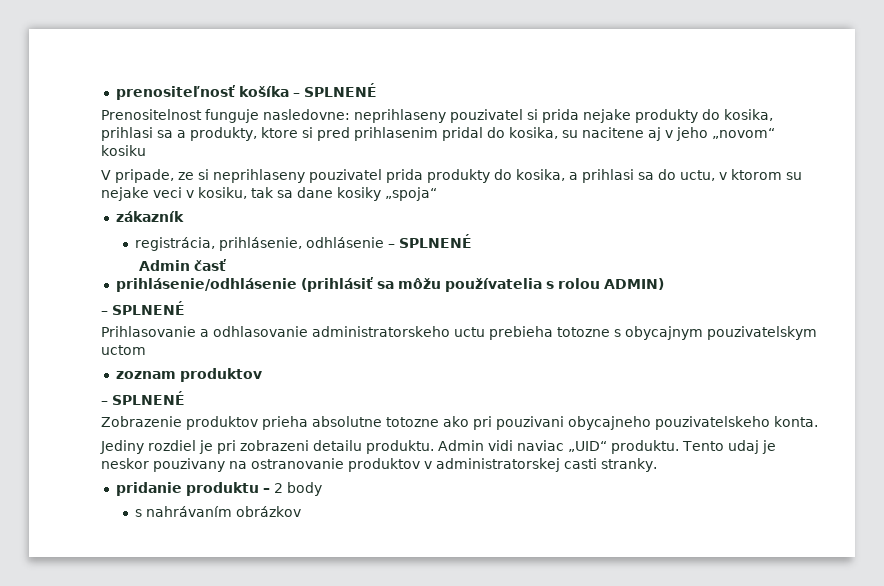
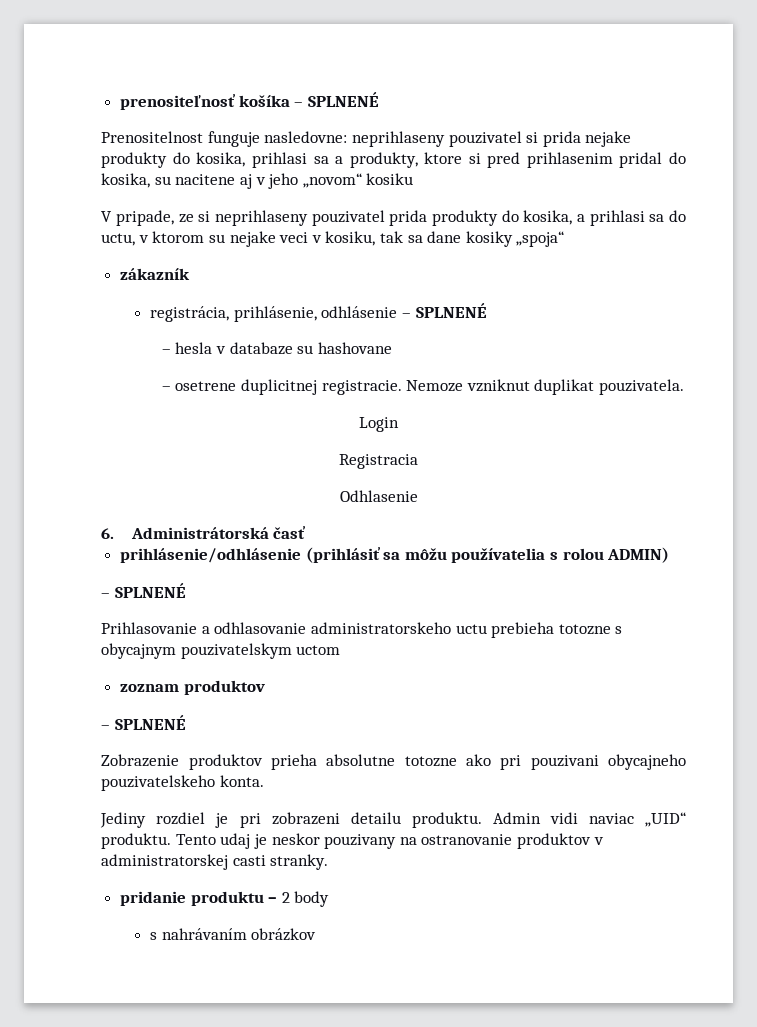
- Admin časť
+ – hesla v databaze su hashovane
+ – osetrene duplicitnej registracie. Nemoze vzniknut duplikat pouzivatela.
+ Login
+ Registracia
+ Odhlasenie
+ 6. Administrátorská časť

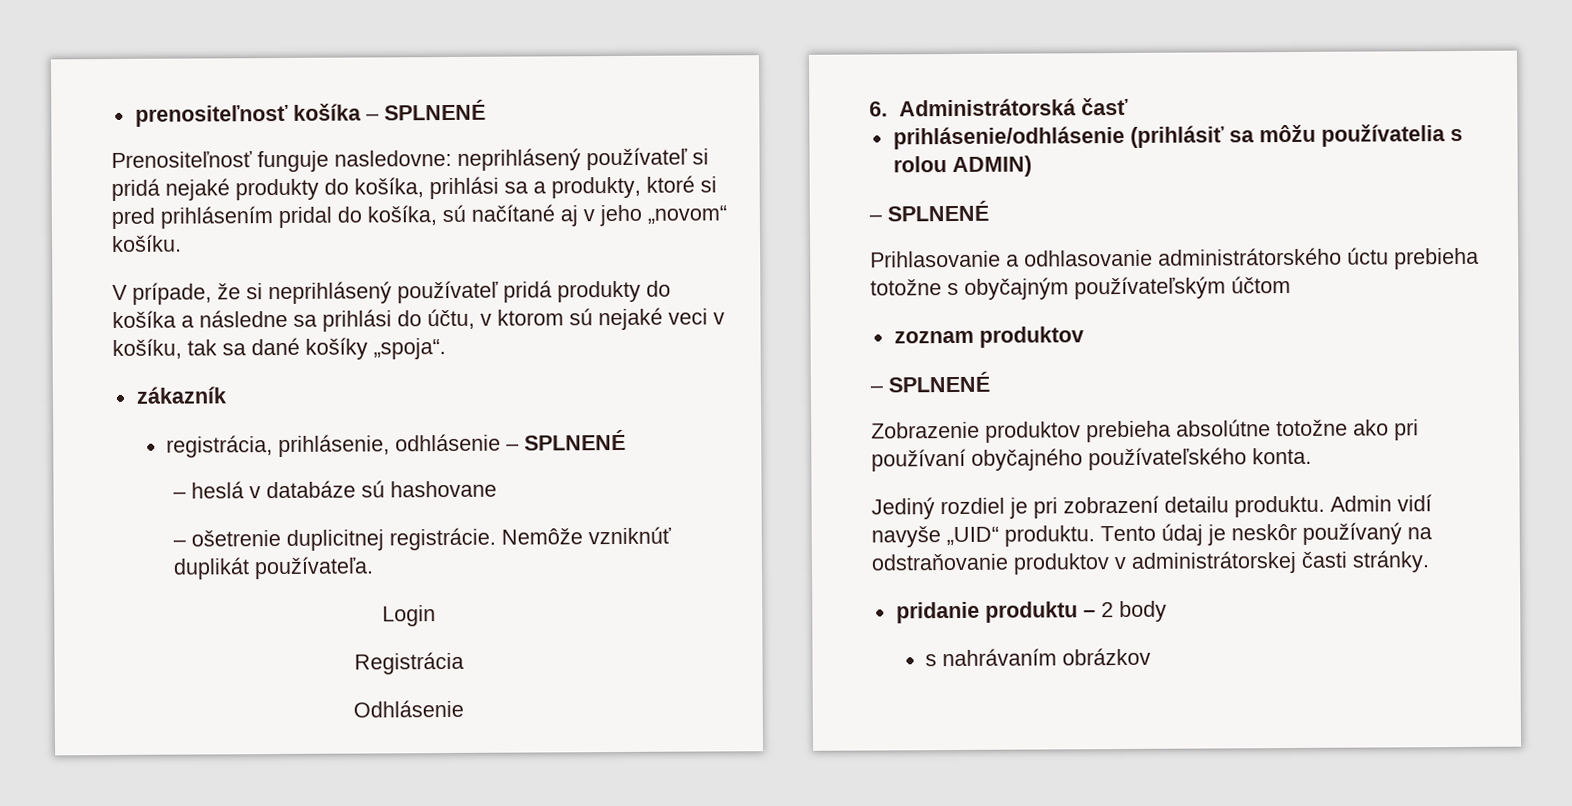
- Prenositelnost funguje nasledovne: neprihlaseny pouzivatel si prida nejake produkty do kosika, prihlasi sa a produkty, ktore si pred prihlasenim pridal do kosika, su nacitene aj v jeho „novom“ kosiku
+ Prenositeľnosť funguje nasledovne: neprihlásený používateľ si pridá nejaké produkty do košíka, prihlási sa a produkty, ktoré si pred prihlásením pridal do košíka, sú načítané aj v jeho „novom“ košíku.
- V pripade, ze si neprihlaseny pouzivatel prida produkty do kosika, a prihlasi sa do uctu, v ktorom su nejake veci v kosiku, tak sa dane kosiky „spoja“
+ V prípade, že si neprihlásený používateľ pridá produkty do košíka a následne sa prihlási do účtu, v ktorom sú nejaké veci v košíku, tak sa dané košíky „spoja“.
- – hesla v databaze su hashovane
- – osetrene duplicitnej registracie. Nemoze vzniknut duplikat pouzivatela.
+ – heslá v databáze sú hashovane
+ – ošetrenie duplicitnej registrácie. Nemôže vzniknúť duplikát používateľa.
- Registracia
- Odhlasenie
+ Registrácia
+ Odhlásenie
- Prihlasovanie a odhlasovanie administratorskeho uctu prebieha totozne s obycajnym pouzivatelskym uctom
+ Prihlasovanie a odhlasovanie administrátorského úctu prebieha totožne s obyčajným používateľským účtom
- Zobrazenie produktov prieha absolutne totozne ako pri pouzivani obycajneho pouzivatelskeho konta.
+ Zobrazenie produktov prebieha absolútne totožne ako pri používaní obyčajného používateľského konta.
- Jediny rozdiel je pri zobrazeni detailu produktu.
+ Jediný rozdiel je pri zobrazení detailu produktu.
- Admin vidi naviac „UID“ produktu.
+ Admin vidí navyše „UID“ produktu.
- Tento udaj je neskor pouzivany na ostranovanie produktov v administratorskej casti stranky.
+ Tento údaj je neskôr používaný na odstraňovanie produktov v administrátorskej časti stránky.

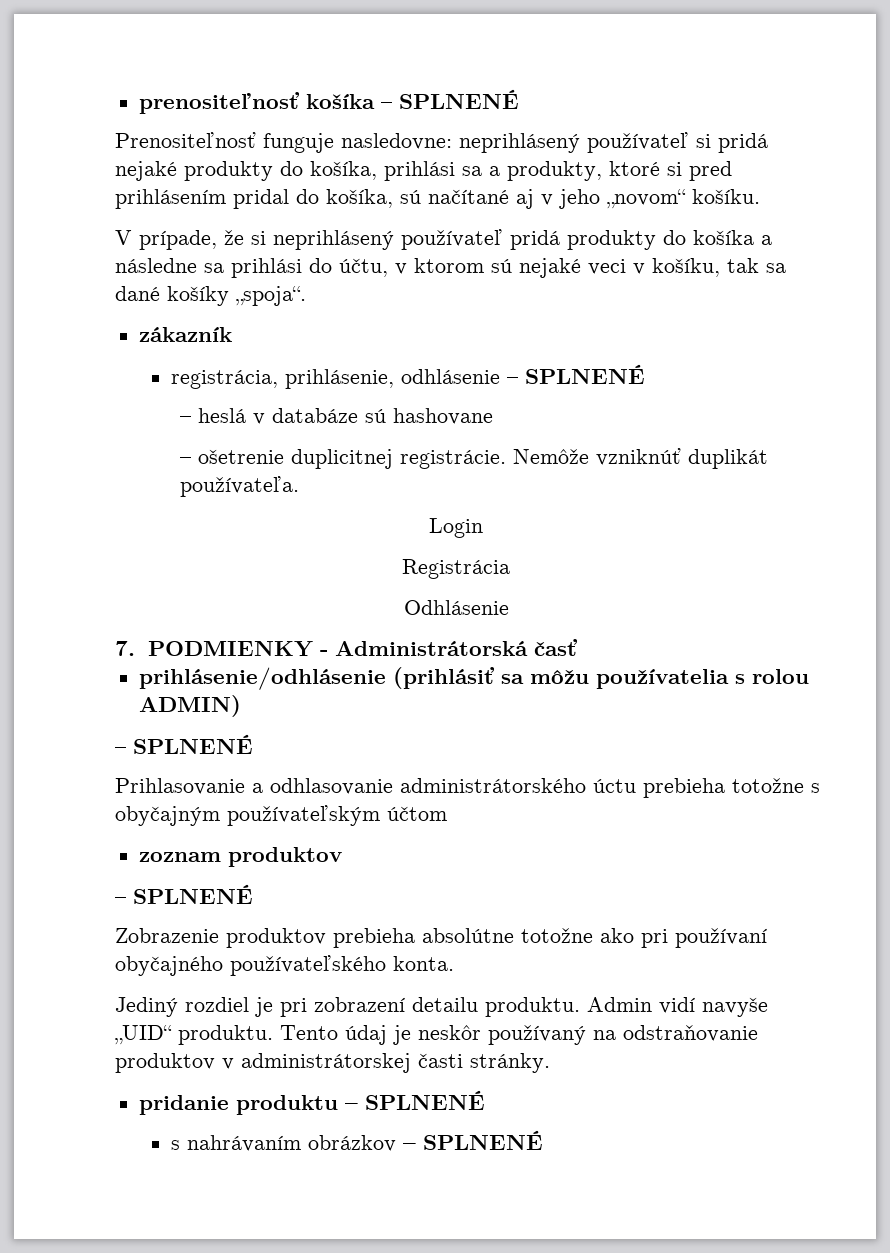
- 6. Administrátorská časť
+ 7. PODMIENKY - Administrátorská časť
- pridanie produktu – 2 body
+ pridanie produktu – SPLNENÉ
- s nahrávaním obrázkov
+ s nahrávaním obrázkov – SPLNENÉ

